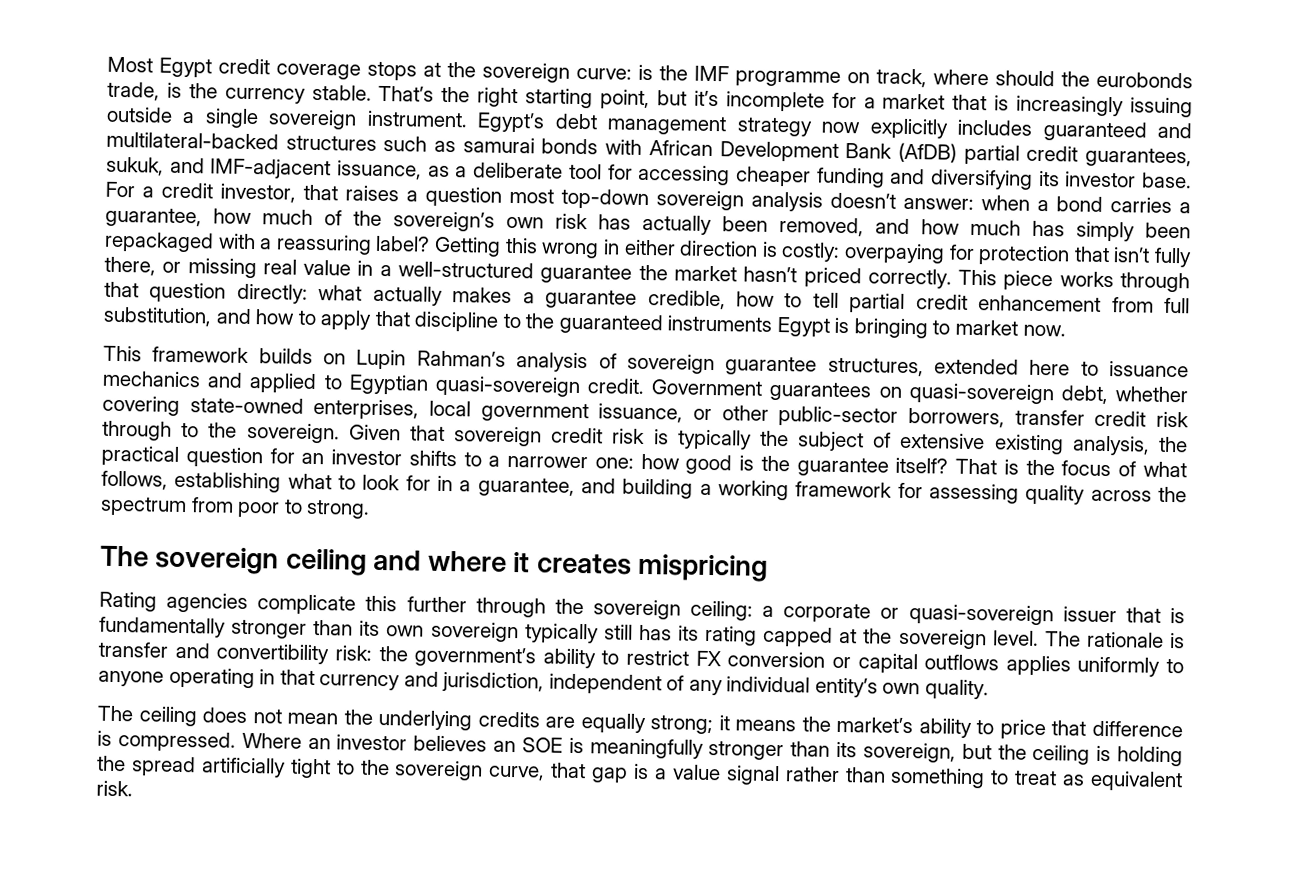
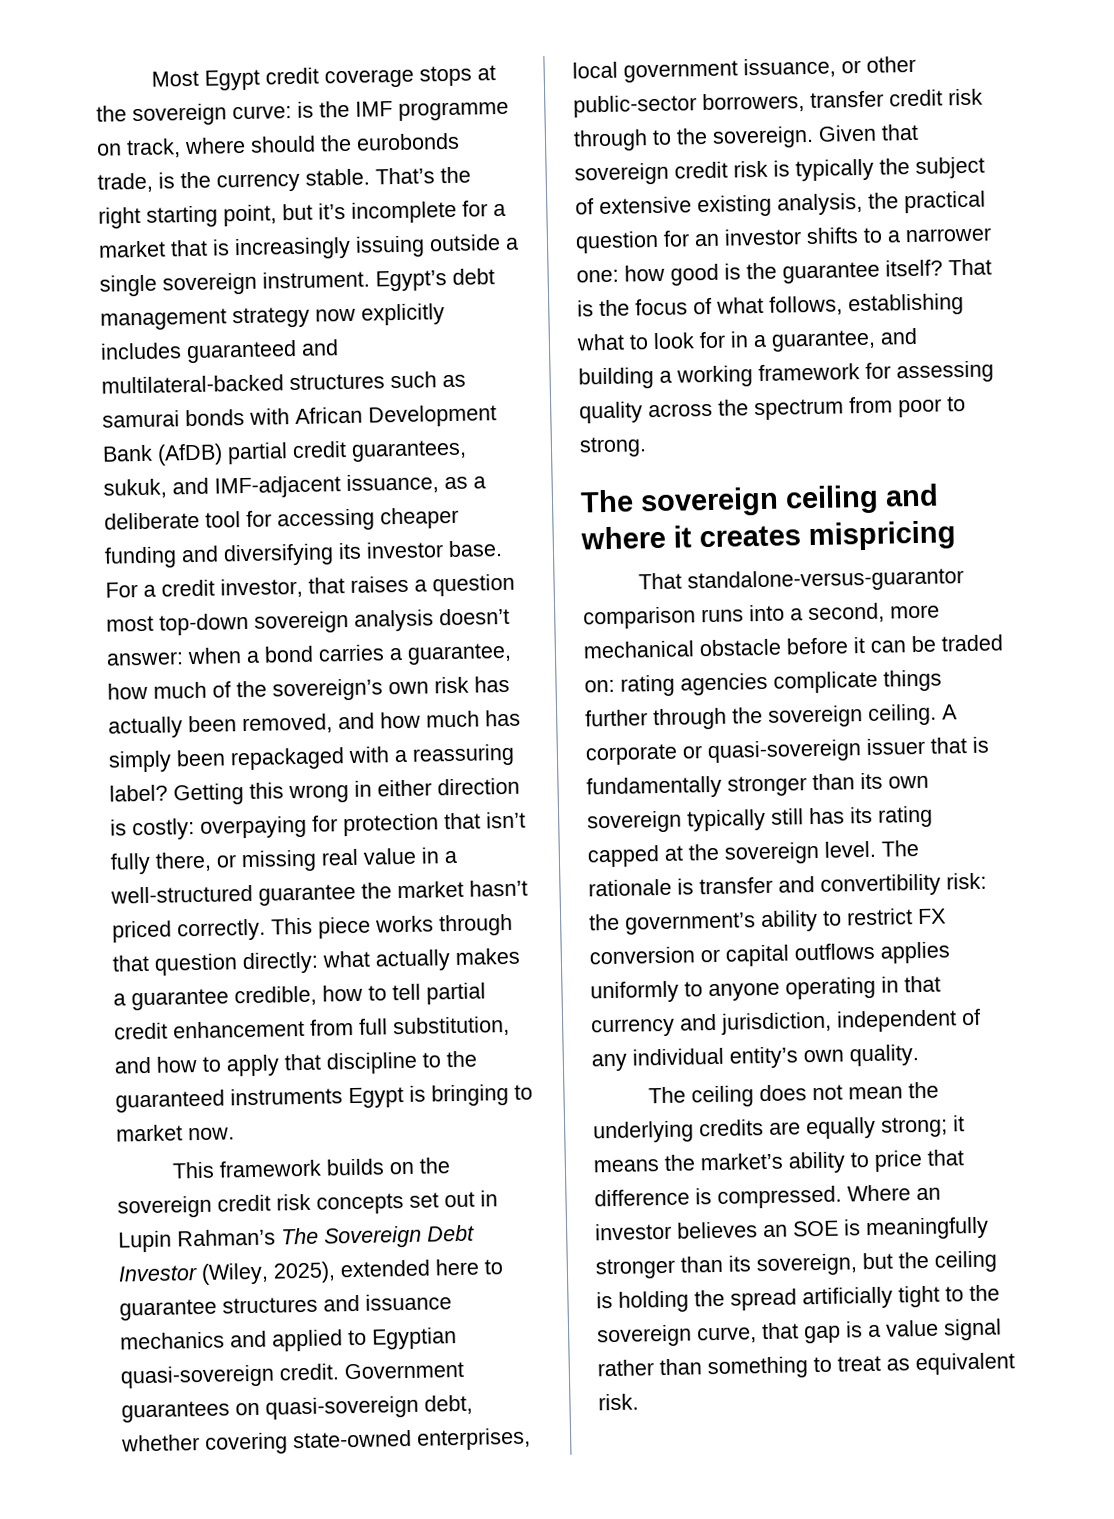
- This framework builds on Lupin Rahman’s analysis of sovereign guarantee structures, extended here to issuance mechanics and applied to Egyptian quasi-sovereign credit.
+ This framework builds on the sovereign credit risk concepts set out in Lupin Rahman’s The Sovereign Debt Investor (Wiley, 2025), extended here to guarantee structures and issuance mechanics and applied to Egyptian quasi-sovereign credit.
- Rating agencies complicate this further through the sovereign ceiling: a corporate or quasi-sovereign issuer that is fundamentally stronger than its own sovereign typically still has its rating capped at the sovereign level.
+ That standalone-versus-guarantor comparison runs into a second, more mechanical obstacle before it can be traded on: rating agencies complicate things further through the sovereign ceiling. A corporate or quasi-sovereign issuer that is fundamentally stronger than its own sovereign typically still has its rating capped at the sovereign level.

